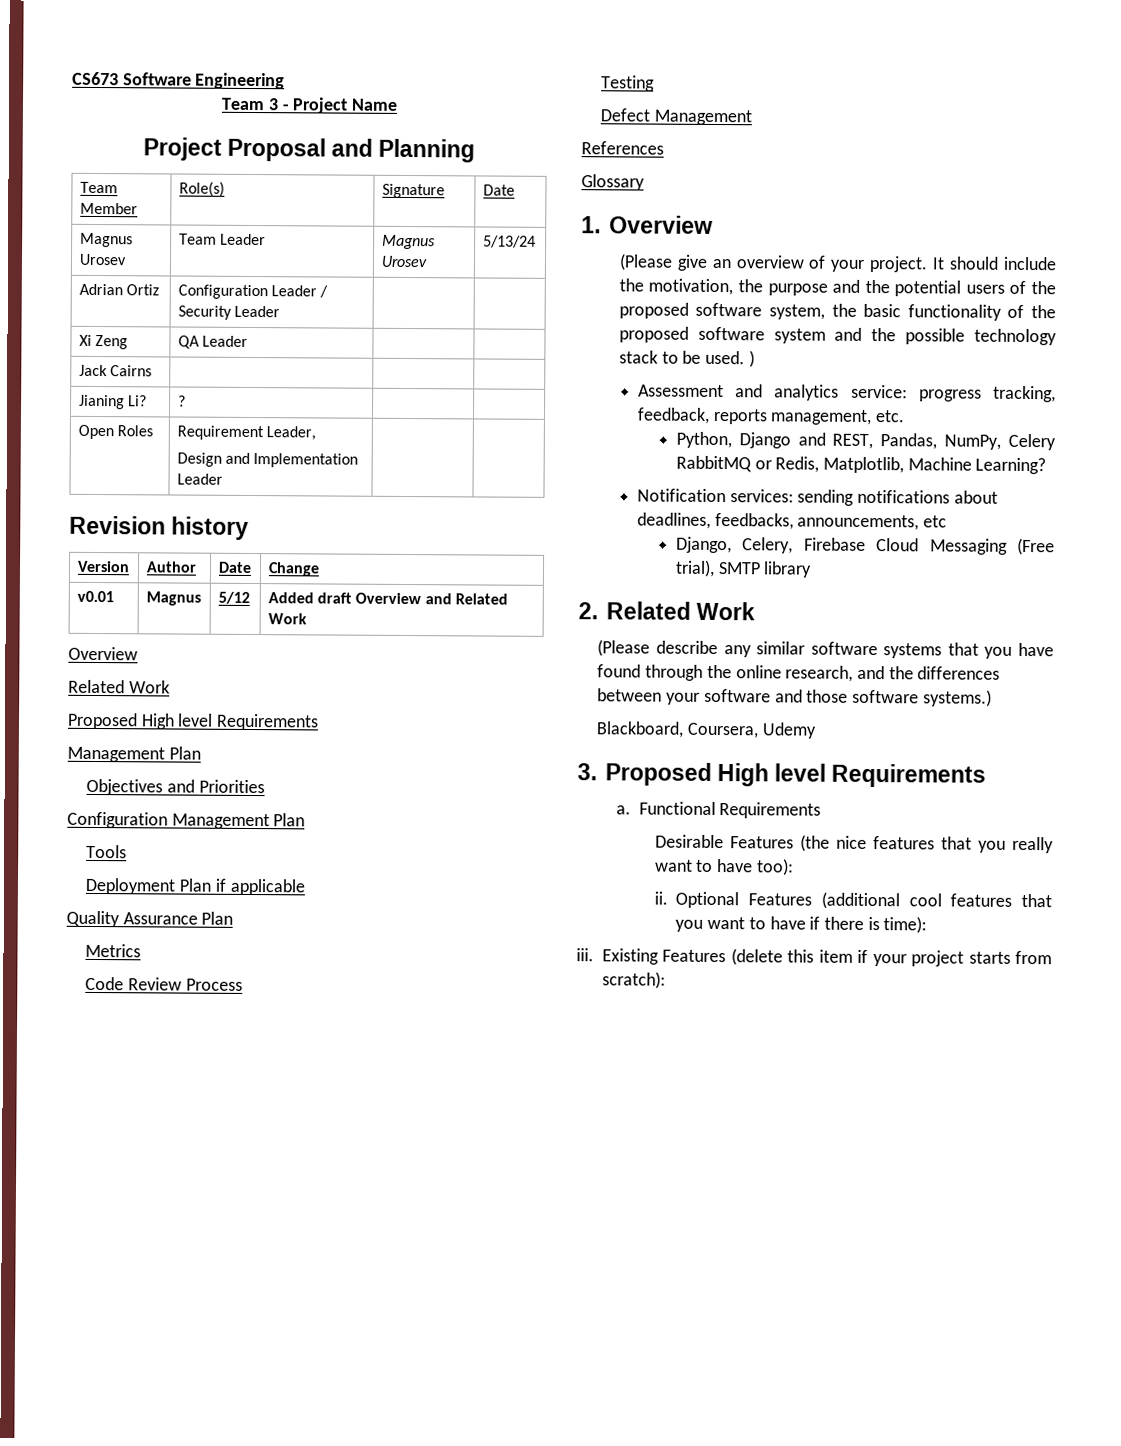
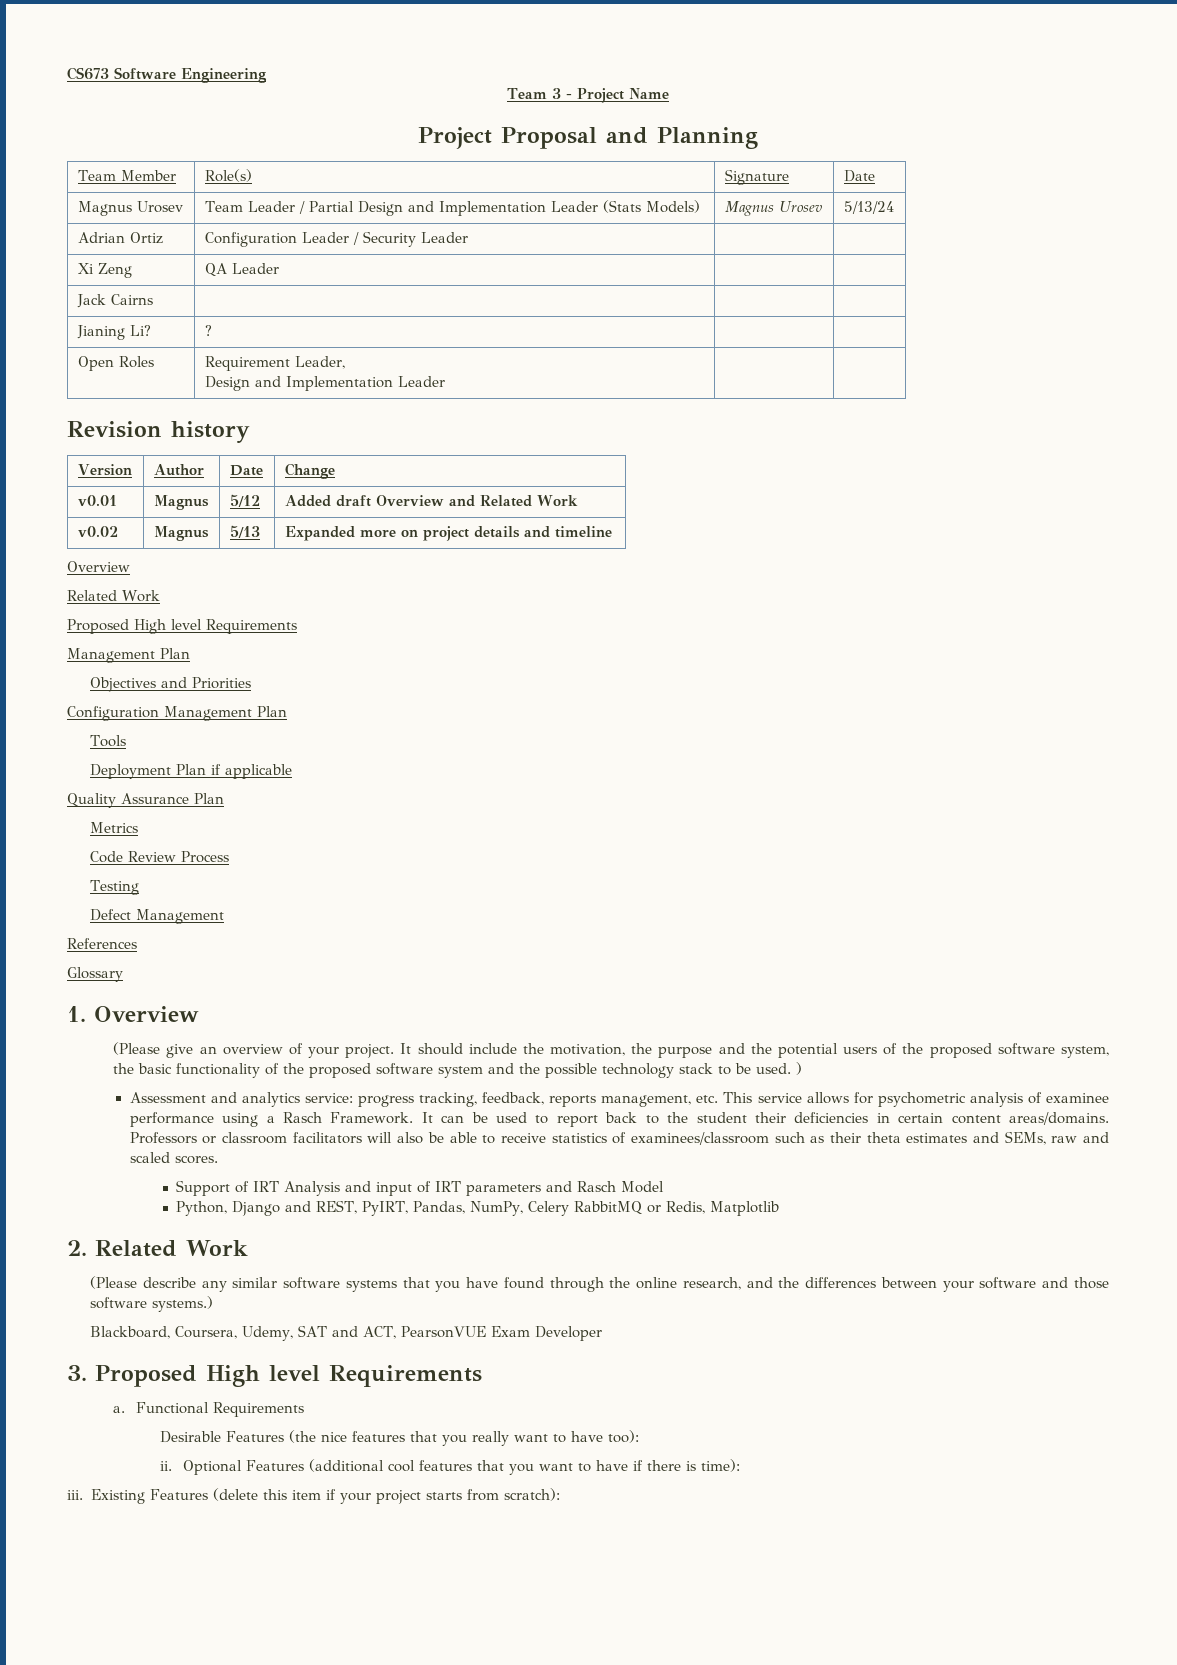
- Magnus Urosev | Team Leader | Magnus Urosev | 5/13/24
+ Magnus Urosev | Team Leader / Partial Design and Implementation Leader (Stats Models) | Magnus Urosev | 5/13/24
+ v0.02 | Magnus | 5/13 | Expanded more on project details and timeline
- Assessment and analytics service: progress tracking, feedback, reports management, etc.
+ Assessment and analytics service: progress tracking, feedback, reports management, etc. This service allows for psychometric analysis of examinee performance using a Rasch Framework. It can be used to report back to the student their deficiencies in certain content areas/domains. Professors or classroom facilitators will also be able to receive statistics of examinees/classroom such as their theta estimates and SEMs, raw and scaled scores.
+ Support of IRT Analysis and input of IRT parameters and Rasch Model
- Python, Django and REST, Pandas, NumPy, Celery RabbitMQ or Redis, Matplotlib, Machine Learning?
- Notification services: sending notifications about deadlines, feedbacks, announcements, etc
- Django, Celery, Firebase Cloud Messaging (Free trial), SMTP library
+ Python, Django and REST, PyIRT, Pandas, NumPy, Celery RabbitMQ or Redis, Matplotlib
- Blackboard, Coursera, Udemy
+ Blackboard, Coursera, Udemy, SAT and ACT, PearsonVUE Exam Developer

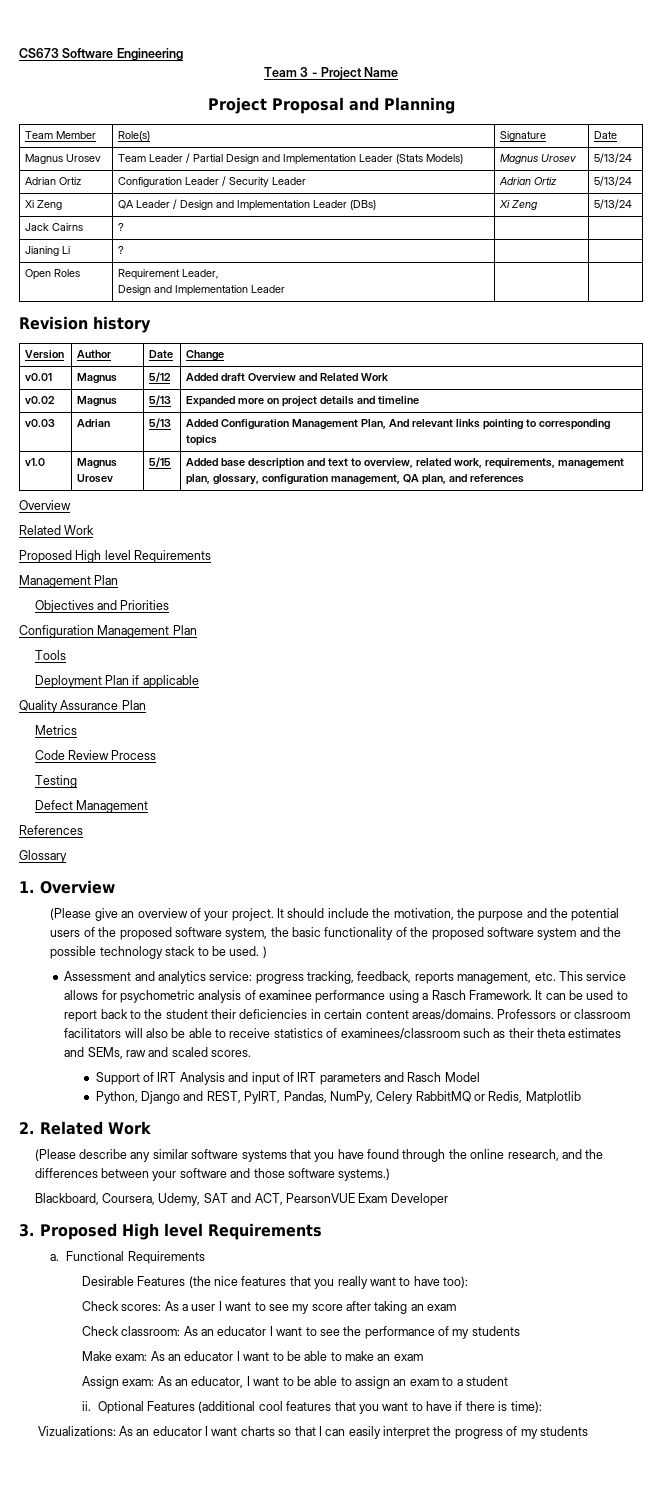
- Adrian Ortiz | Configuration Leader / Security Leader | |
+ Adrian Ortiz | Configuration Leader / Security Leader | Adrian Ortiz | 5/13/24
- Xi Zeng | QA Leader | |
+ Xi Zeng | QA Leader / Design and Implementation Leader (DBs) | Xi Zeng | 5/13/24
- Jack Cairns | | |
+ Jack Cairns | ? | |
- Jianing Li? | ? | |
+ Jianing Li | ? | |
+ v0.03 | Adrian | 5/13 | Added Configuration Management Plan, And relevant links pointing to corresponding topics
+ v1.0 | Magnus Urosev | 5/15 | Added base description and text to overview, related work, requirements, management plan, glossary, configuration management, QA plan, and references
+ Check scores: As a user I want to see my score after taking an exam
+ Check classroom: As an educator I want to see the performance of my students
+ Make exam: As an educator I want to be able to make an exam
+ Assign exam: As an educator, I want to be able to assign an exam to a student
- iii. Existing Features (delete this item if your project starts from scratch):
+ Vizualizations: As an educator I want charts so that I can easily interpret the progress of my students

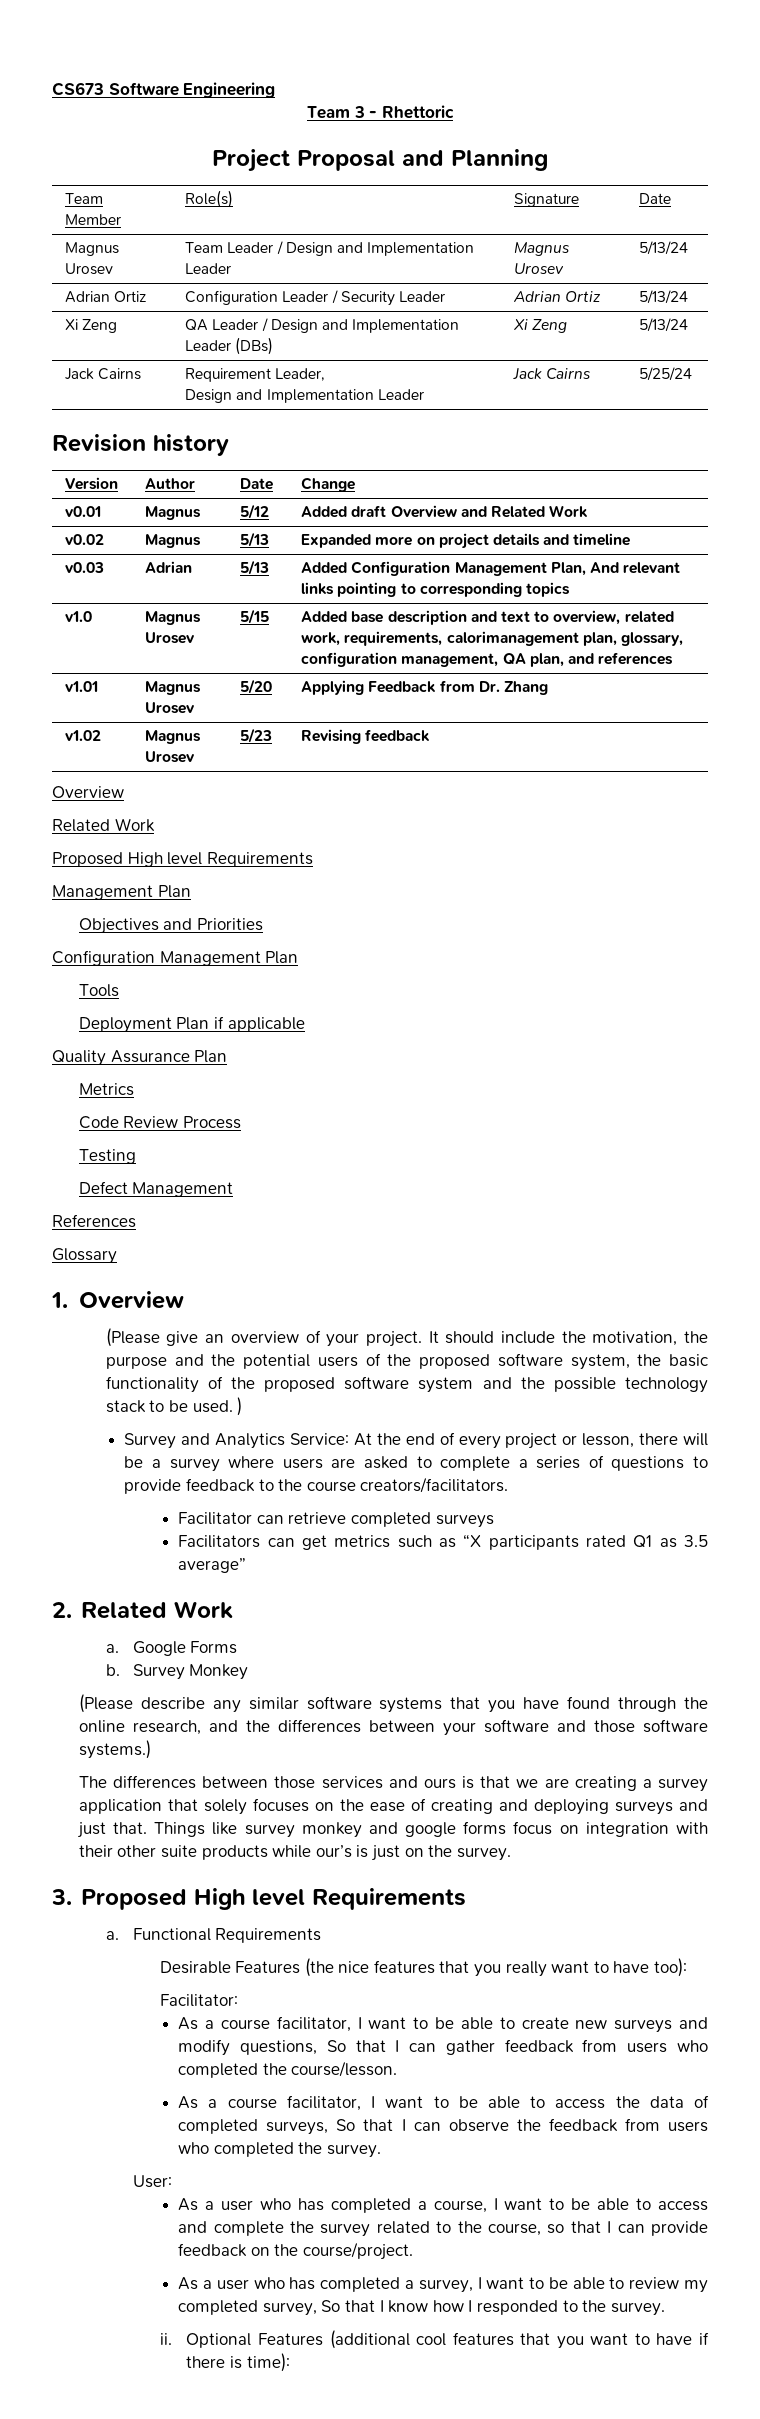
- Team 3 - Project Name
+ Team 3 - Rhettoric
- Magnus Urosev | Team Leader / Partial Design and Implementation Leader (Stats Models) | Magnus Urosev | 5/13/24
+ Magnus Urosev | Team Leader / Design and Implementation Leader | Magnus Urosev | 5/13/24
- Jack Cairns | ? | |
- Jianing Li | ? | |
- Open Roles | Requirement Leader,
- Design and Implementation Leader | |
+ Jack Cairns | Requirement Leader,
+ Design and Implementation Leader | Jack Cairns | 5/25/24
- v1.0 | Magnus Urosev | 5/15 | Added base description and text to overview, related work, requirements, management plan, glossary, configuration management, QA plan, and references
+ v1.0 | Magnus Urosev | 5/15 | Added base description and text to overview, related work, requirements, calorimanagement plan, glossary, configuration management, QA plan, and references
+ v1.01 | Magnus Urosev | 5/20 | Applying Feedback from Dr. Zhang
+ v1.02 | Magnus Urosev | 5/23 | Revising feedback
- Assessment and analytics service: progress tracking, feedback, reports management, etc. This service allows for psychometric analysis of examinee performance using a Rasch Framework. It can be used to report back to the student their deficiencies in certain content areas/domains. Professors or classroom facilitators will also be able to receive statistics of examinees/classroom such as their theta estimates and SEMs, raw and scaled scores.
- Support of IRT Analysis and input of IRT parameters and Rasch Model
- Python, Django and REST, PyIRT, Pandas, NumPy, Celery RabbitMQ or Redis, Matplotlib
+ Survey and Analytics Service: At the end of every project or lesson, there will be a survey where users are asked to complete a series of questions to provide feedback to the course creators/facilitators.
+ Facilitator can retrieve completed surveys
+ Facilitators can get metrics such as “X participants rated Q1 as 3.5 average”
  2. Related Work
+ a. Google Forms
+ b. Survey Monkey
- Blackboard, Coursera, Udemy, SAT and ACT, PearsonVUE Exam Developer
+ The differences between those services and ours is that we are creating a survey application that solely focuses on the ease of creating and deploying surveys and just that. Things like survey monkey and google forms focus on integration with their other suite products while our’s is just on the survey.
- Check scores: As a user I want to see my score after taking an exam
- Check classroom: As an educator I want to see the performance of my students
- Make exam: As an educator I want to be able to make an exam
- Assign exam: As an educator, I want to be able to assign an exam to a student
+ Facilitator:
+ As a course facilitator, I want to be able to create new surveys and modify questions, So that I can gather feedback from users who completed the course/lesson.
+ As a course facilitator, I want to be able to access the data of completed surveys, So that I can observe the feedback from users who completed the survey.
+ User:
+ As a user who has completed a course, I want to be able to access and complete the survey related to the course, so that I can provide feedback on the course/project.
+ As a user who has completed a survey, I want to be able to review my completed survey, So that I know how I responded to the survey.
- Vizualizations: As an educator I want charts so that I can easily interpret the progress of my students

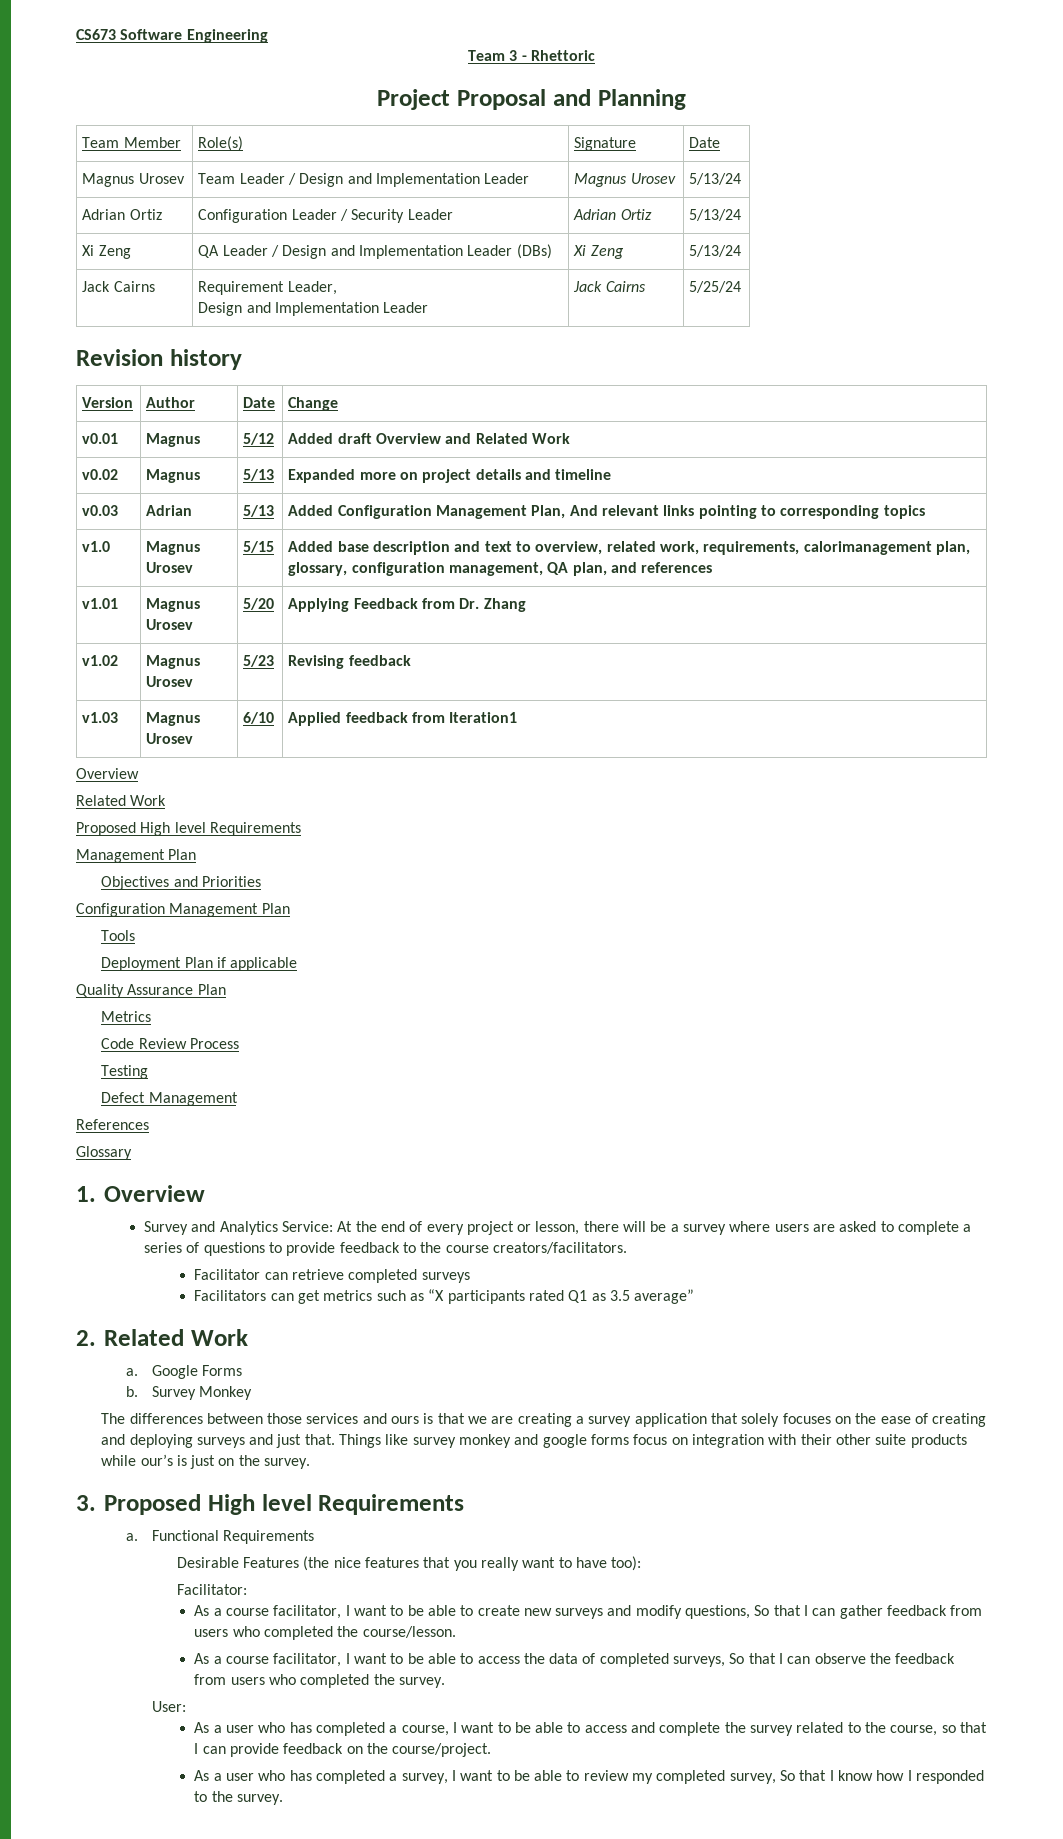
+ v1.03 | Magnus Urosev | 6/10 | Applied feedback from Iteration1
- (Please give an overview of your project. It should include the motivation, the purpose and the potential users of the proposed software system, the basic functionality of the proposed software system and the possible technology stack to be used. )
- (Please describe any similar software systems that you have found through the online research, and the differences between your software and those software systems.)
- ii. Optional Features (additional cool features that you want to have if there is time):

